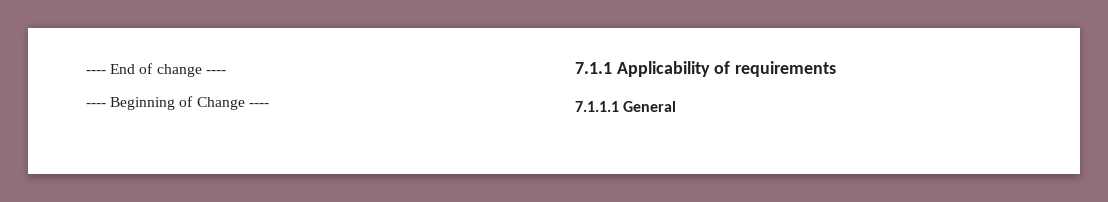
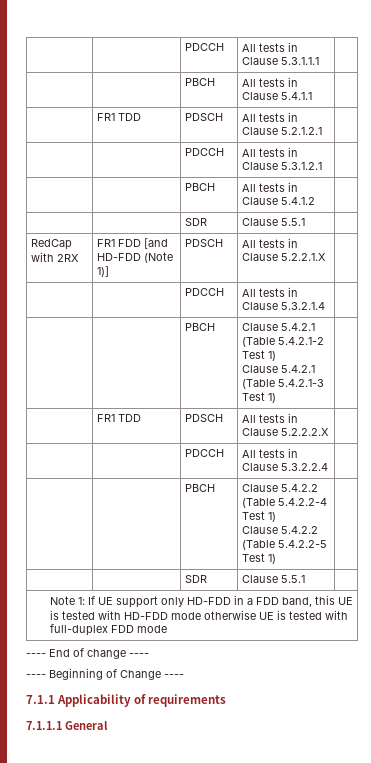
+ | | PDCCH | All tests in Clause 5.3.1.1.1 |
+ | | PBCH | All tests in Clause 5.4.1.1 |
+ | FR1 TDD | PDSCH | All tests in Clause 5.2.1.2.1 |
+ | | PDCCH | All tests in Clause 5.3.1.2.1 |
+ | | PBCH | All tests in Clause 5.4.1.2 |
+ | | SDR | Clause 5.5.1 |
+ RedCap with 2RX | FR1 FDD [and HD-FDD (Note 1)] | PDSCH | All tests in Clause 5.2.2.1.X |
+ | | PDCCH | All tests in Clause 5.3.2.1.4 |
+ | | PBCH | Clause 5.4.2.1 (Table 5.4.2.1-2 Test 1)
+ Clause 5.4.2.1 (Table 5.4.2.1-3 Test 1) |
+ | FR1 TDD | PDSCH | All tests in Clause 5.2.2.2.X |
+ | | PDCCH | All tests in Clause 5.3.2.2.4 |
+ | | PBCH | Clause 5.4.2.2 (Table 5.4.2.2-4 Test 1)
+ Clause 5.4.2.2 (Table 5.4.2.2-5 Test 1) |
+ | | SDR | Clause 5.5.1 |
+ Note 1: If UE support only HD-FDD in a FDD band, this UE is tested with HD-FDD mode otherwise UE is tested with full-duplex FDD mode

